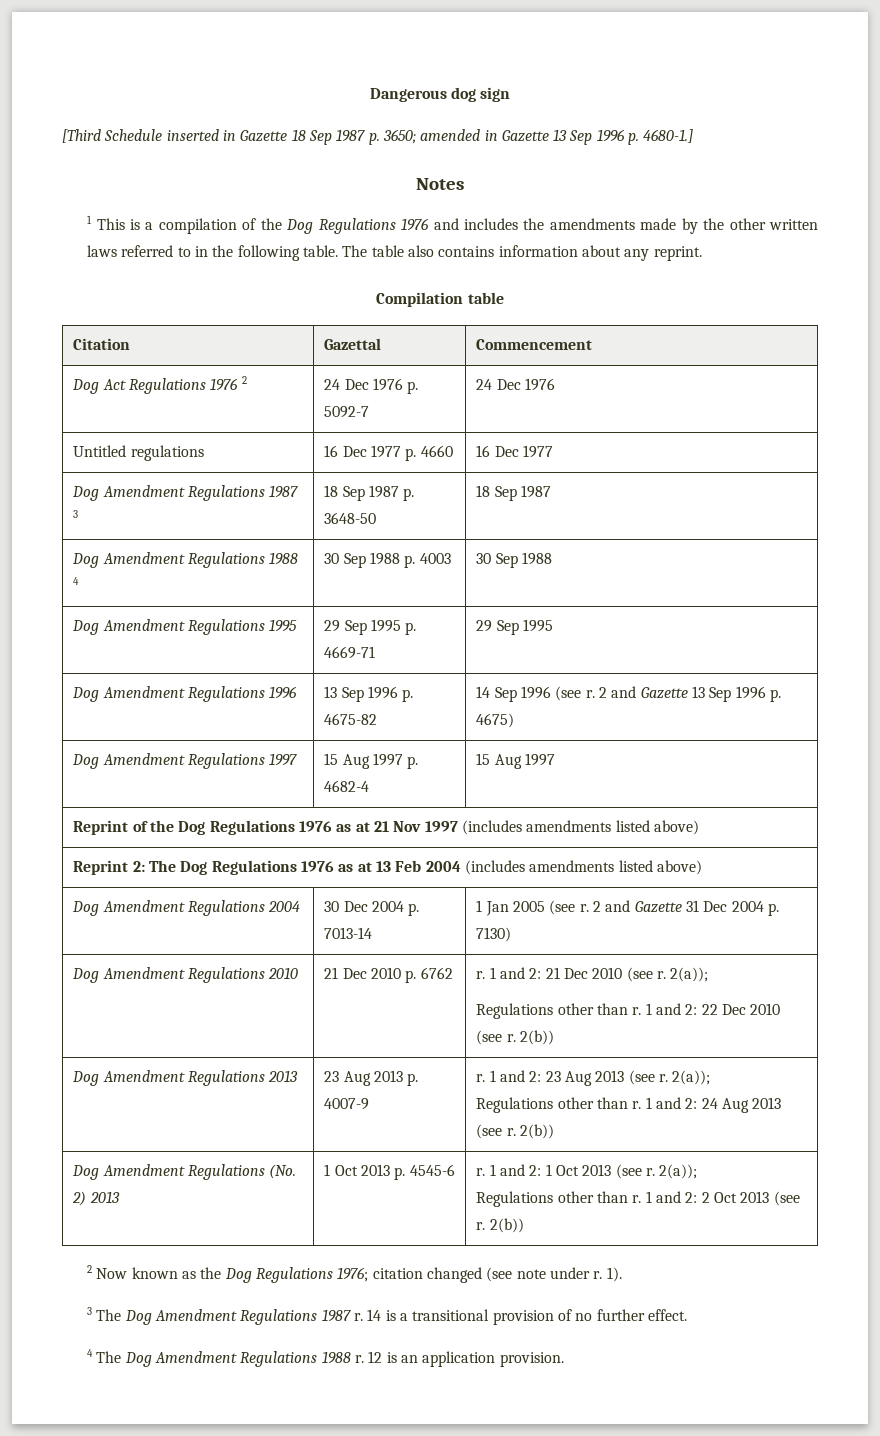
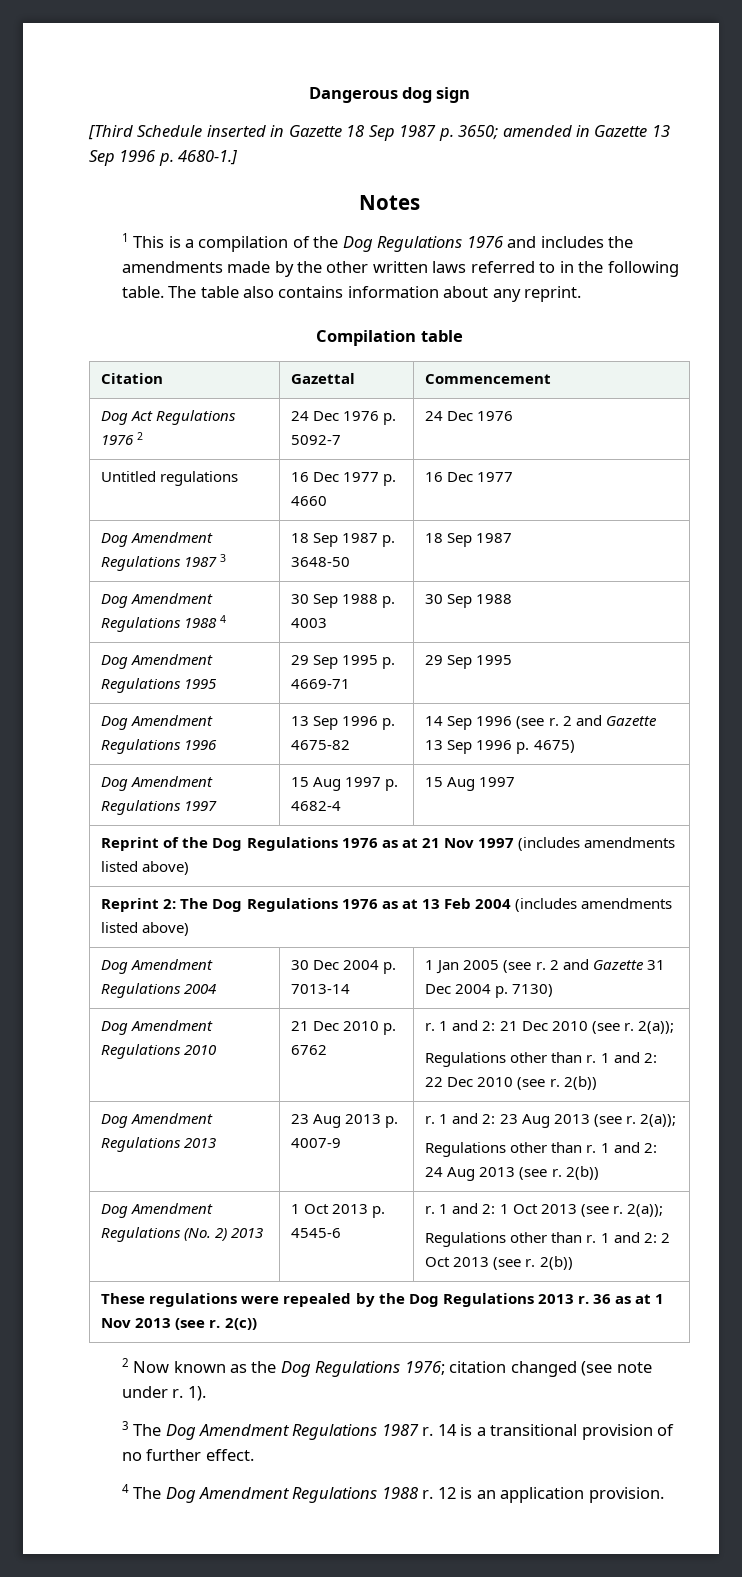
+ These regulations were repealed by the Dog Regulations 2013 r. 36 as at 1 Nov 2013 (see r. 2(c))

